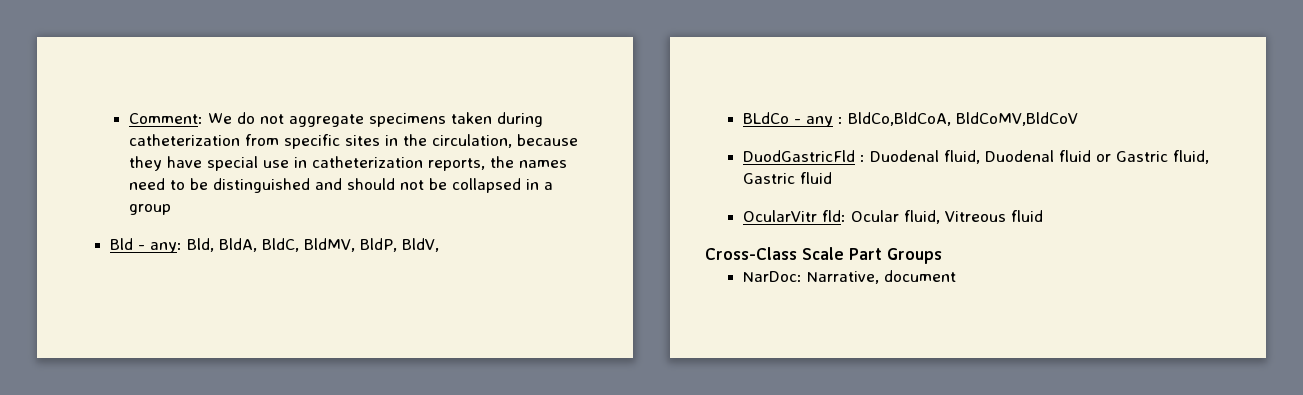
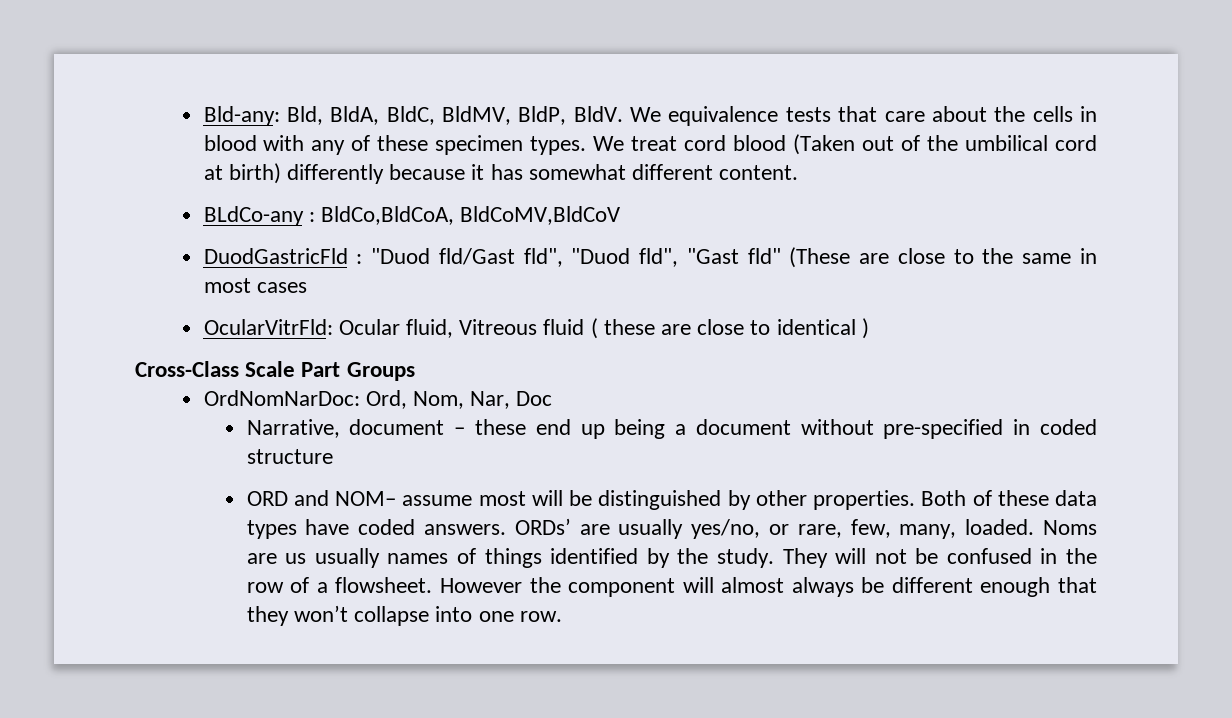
- Comment: We do not aggregate specimens taken during catheterization from specific sites in the circulation, because they have special use in catheterization reports, the names need to be distinguished and should not be collapsed in a group
- Bld - any: Bld, BldA, BldC, BldMV, BldP, BldV,
- BLdCo - any : BldCo,BldCoA, BldCoMV,BldCoV
+ Bld-any: Bld, BldA, BldC, BldMV, BldP, BldV. We equivalence tests that care about the cells in blood with any of these specimen types. We treat cord blood (Taken out of the umbilical cord at birth) differently because it has somewhat different content.
+ BLdCo-any : BldCo,BldCoA, BldCoMV,BldCoV
- DuodGastricFld : Duodenal fluid, Duodenal fluid or Gastric fluid, Gastric fluid
- OcularVitr fld: Ocular fluid, Vitreous fluid
+ DuodGastricFld : "Duod fld/Gast fld", "Duod fld", "Gast fld" (These are close to the same in most cases
+ OcularVitrFld: Ocular fluid, Vitreous fluid ( these are close to identical )
  Cross-Class Scale Part Groups
- NarDoc: Narrative, document
+ OrdNomNarDoc: Ord, Nom, Nar, Doc
+ Narrative, document – these end up being a document without pre-specified in coded structure
+ ORD and NOM– assume most will be distinguished by other properties. Both of these data types have coded answers. ORDs’ are usually yes/no, or rare, few, many, loaded. Noms are us usually names of things identified by the study. They will not be confused in the row of a flowsheet. However the component will almost always be different enough that they won’t collapse into one row.

